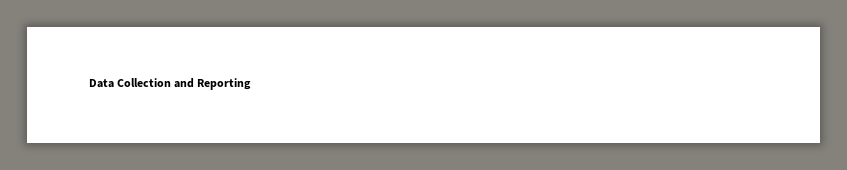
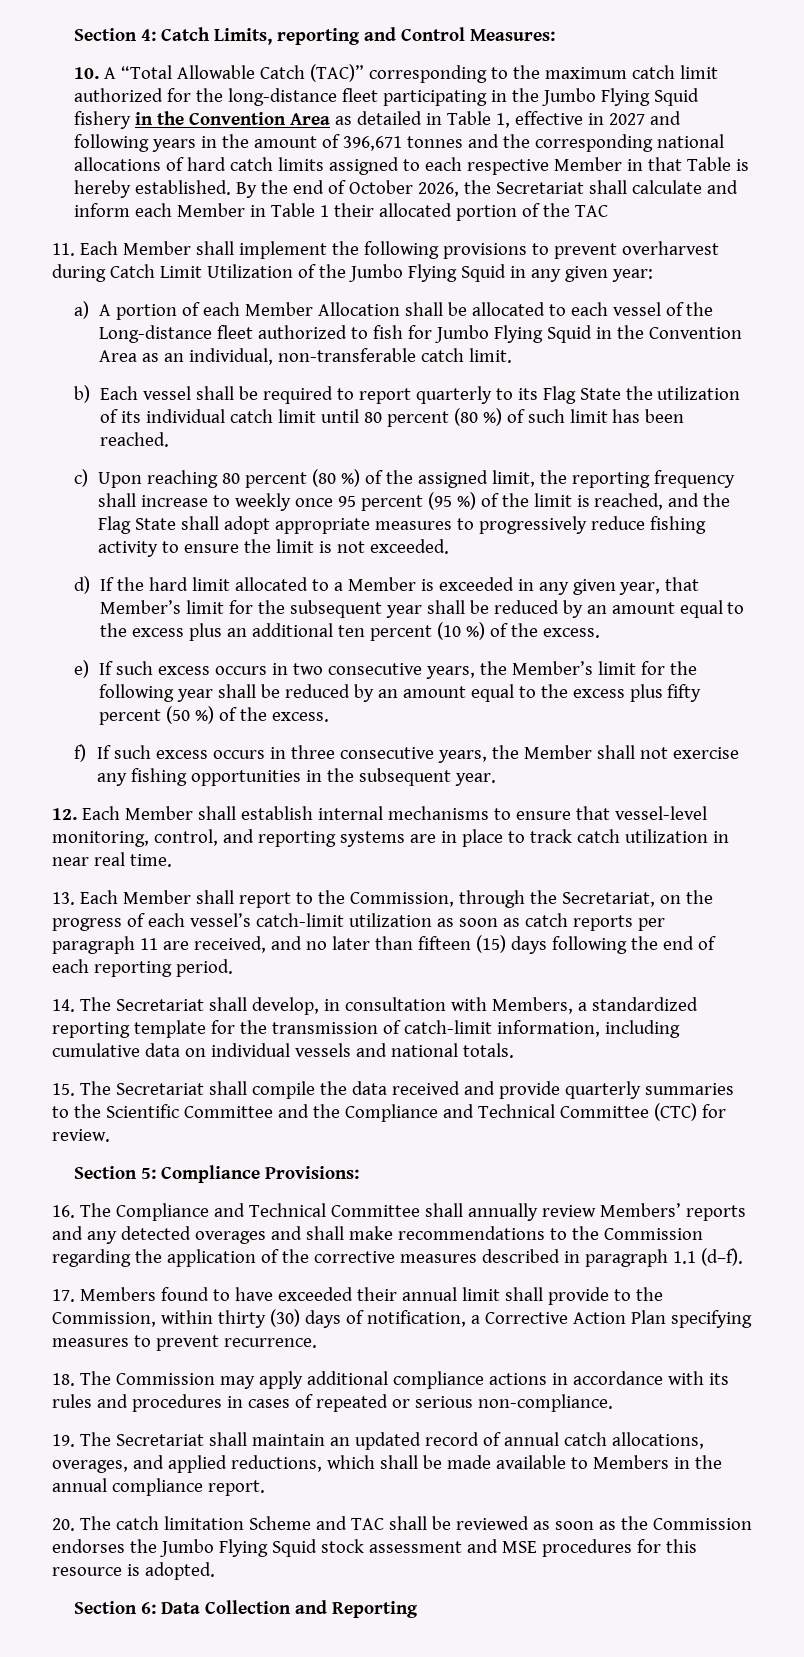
- Data Collection and Reporting
+ Section 4: Catch Limits, reporting and Control Measures:
+ 10. A “Total Allowable Catch (TAC)” corresponding to the maximum catch limit authorized for the long-distance fleet participating in the Jumbo Flying Squid fishery in the Convention Area as detailed in Table 1, effective in 2027 and following years in the amount of 396,671 tonnes and the corresponding national allocations of hard catch limits assigned to each respective Member in that Table is hereby established. By the end of October 2026, the Secretariat shall calculate and inform each Member in Table 1 their allocated portion of the TAC
+ 11. Each Member shall implement the following provisions to prevent overharvest during Catch Limit Utilization of the Jumbo Flying Squid in any given year:
+ a) A portion of each Member Allocation shall be allocated to each vessel of the Long-distance fleet authorized to fish for Jumbo Flying Squid in the Convention Area as an individual, non-transferable catch limit.
+ b) Each vessel shall be required to report quarterly to its Flag State the utilization of its individual catch limit until 80 percent (80 %) of such limit has been reached.
+ c) Upon reaching 80 percent (80 %) of the assigned limit, the reporting frequency shall increase to weekly once 95 percent (95 %) of the limit is reached, and the Flag State shall adopt appropriate measures to progressively reduce fishing activity to ensure the limit is not exceeded.
+ d) If the hard limit allocated to a Member is exceeded in any given year, that Member’s limit for the subsequent year shall be reduced by an amount equal to the excess plus an additional ten percent (10 %) of the excess.
+ e) If such excess occurs in two consecutive years, the Member’s limit for the following year shall be reduced by an amount equal to the excess plus fifty percent (50 %) of the excess.
+ f) If such excess occurs in three consecutive years, the Member shall not exercise any fishing opportunities in the subsequent year.
+ 12. Each Member shall establish internal mechanisms to ensure that vessel-level monitoring, control, and reporting systems are in place to track catch utilization in near real time.
+ 13. Each Member shall report to the Commission, through the Secretariat, on the progress of each vessel’s catch-limit utilization as soon as catch reports per paragraph 11 are received, and no later than fifteen (15) days following the end of each reporting period.
+ 14. The Secretariat shall develop, in consultation with Members, a standardized reporting template for the transmission of catch-limit information, including cumulative data on individual vessels and national totals.
+ 15. The Secretariat shall compile the data received and provide quarterly summaries to the Scientific Committee and the Compliance and Technical Committee (CTC) for review.
+ Section 5: Compliance Provisions:
+ 16. The Compliance and Technical Committee shall annually review Members’ reports and any detected overages and shall make recommendations to the Commission regarding the application of the corrective measures described in paragraph 1.1 (d–f).
+ 17. Members found to have exceeded their annual limit shall provide to the Commission, within thirty (30) days of notification, a Corrective Action Plan specifying measures to prevent recurrence.
+ 18. The Commission may apply additional compliance actions in accordance with its rules and procedures in cases of repeated or serious non-compliance.
+ 19. The Secretariat shall maintain an updated record of annual catch allocations, overages, and applied reductions, which shall be made available to Members in the annual compliance report.
+ 20. The catch limitation Scheme and TAC shall be reviewed as soon as the Commission endorses the Jumbo Flying Squid stock assessment and MSE procedures for this resource is adopted.
+ Section 6: Data Collection and Reporting

